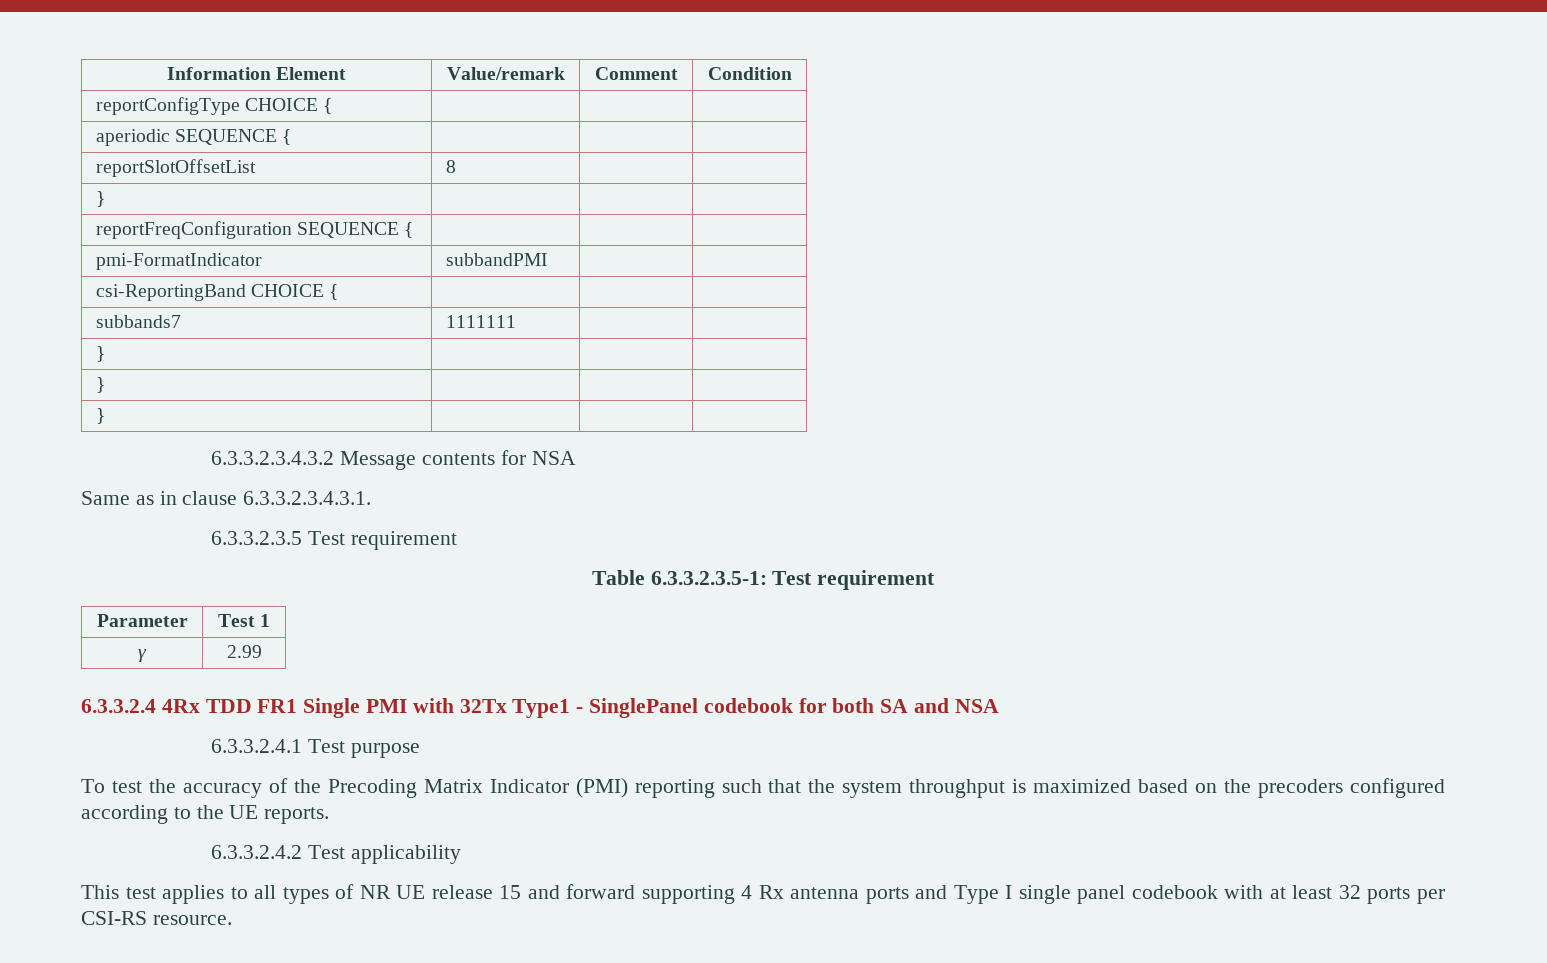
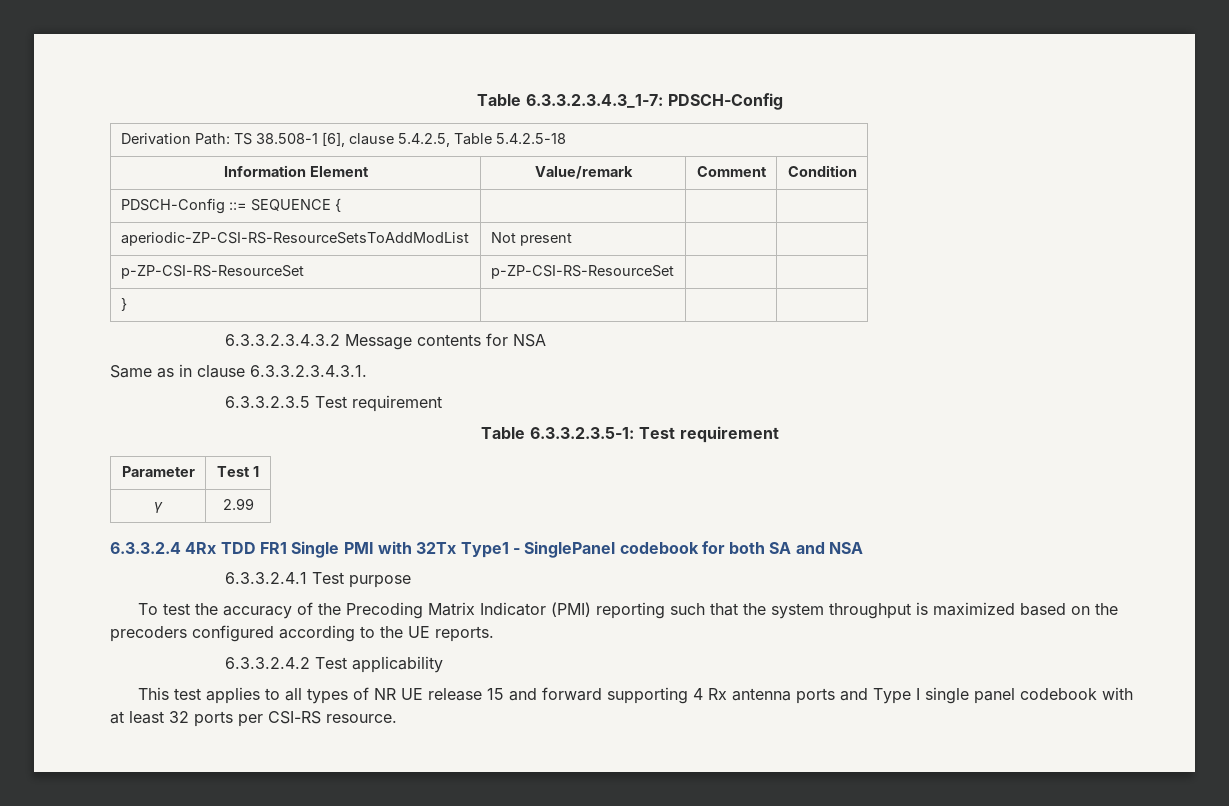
+ Table 6.3.3.2.3.4.3_1-7: PDSCH-Config
+ Derivation Path: TS 38.508-1 [6], clause 5.4.2.5, Table 5.4.2.5-18
- reportConfigType CHOICE { | | |
- aperiodic SEQUENCE { | | |
- reportSlotOffsetList | 8 | |
- } | | |
- reportFreqConfiguration SEQUENCE { | | |
- pmi-FormatIndicator | subbandPMI | |
- csi-ReportingBand CHOICE { | | |
- subbands7 | 1111111 | |
- } | | |
- } | | |
+ PDSCH-Config ::= SEQUENCE { | | |
+ aperiodic-ZP-CSI-RS-ResourceSetsToAddModList | Not present | |
+ p-ZP-CSI-RS-ResourceSet | p-ZP-CSI-RS-ResourceSet | |

